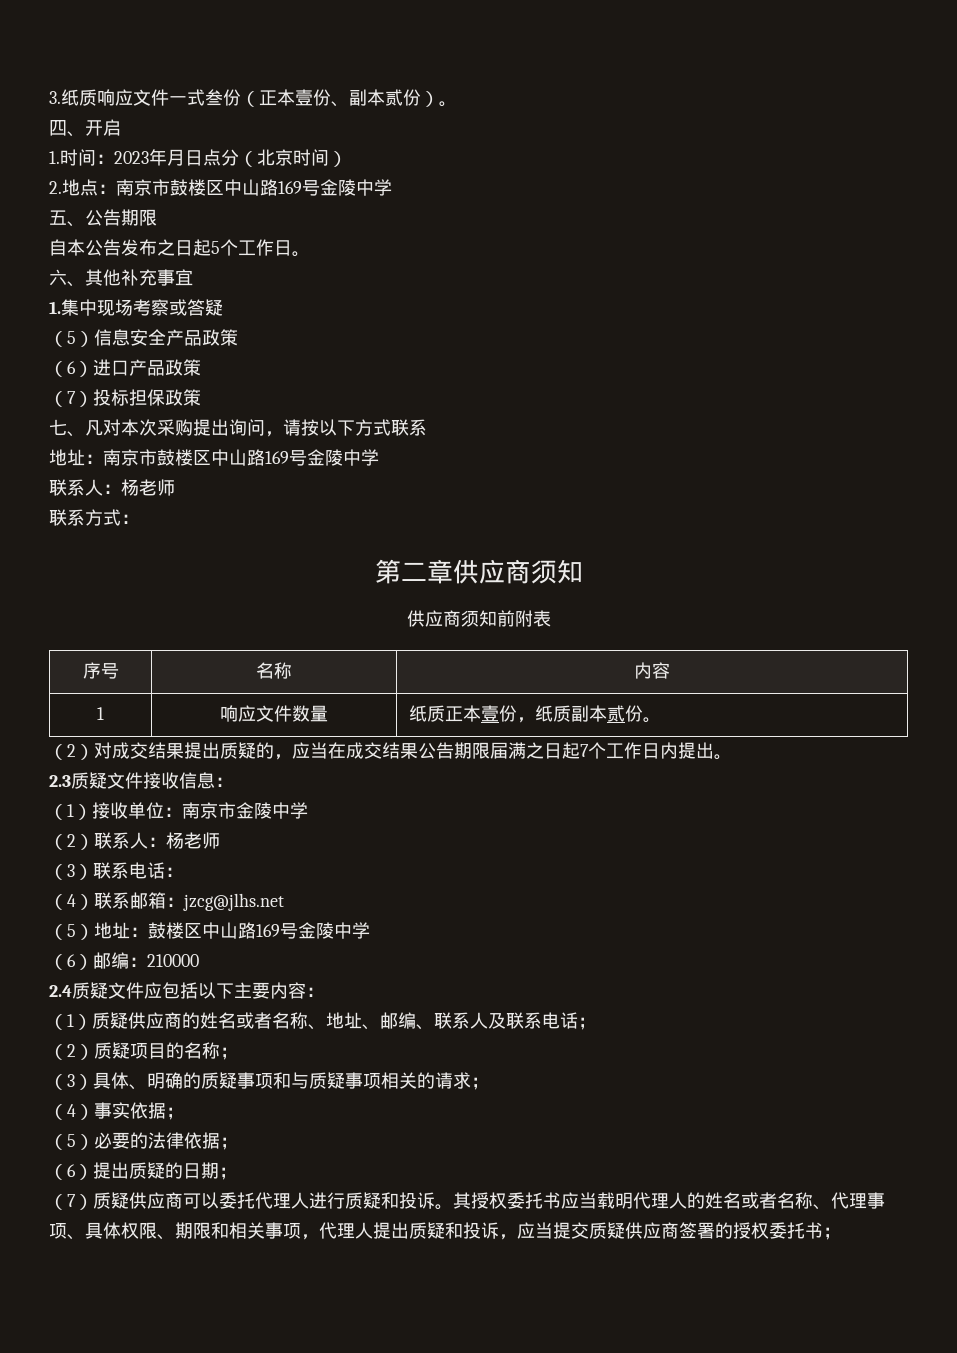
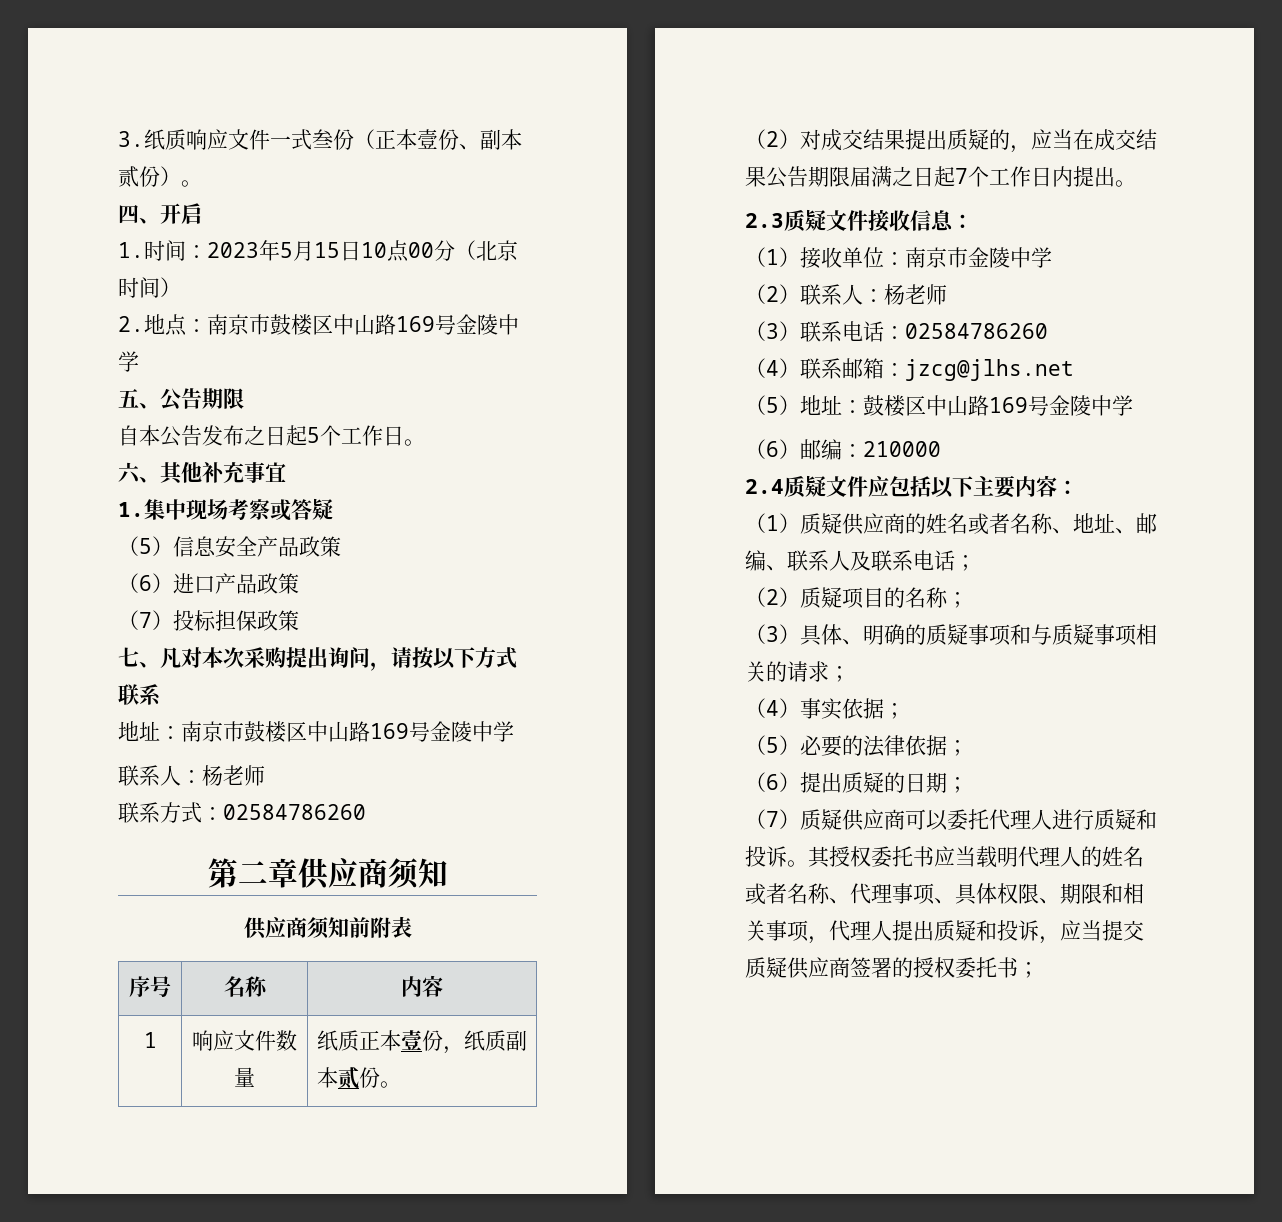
- 1.时间：2023年月日点分（北京时间）
+ 1.时间：2023年5月15日10点00分（北京时间）
- 联系方式：
+ 联系方式：02584786260
- （3）联系电话：
+ （3）联系电话：02584786260

